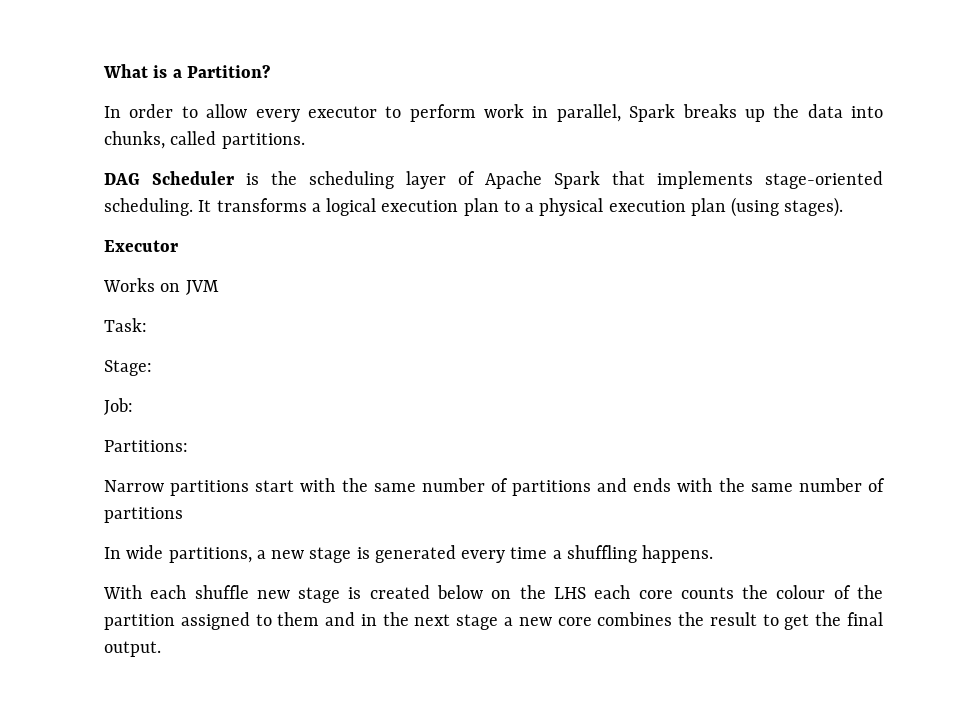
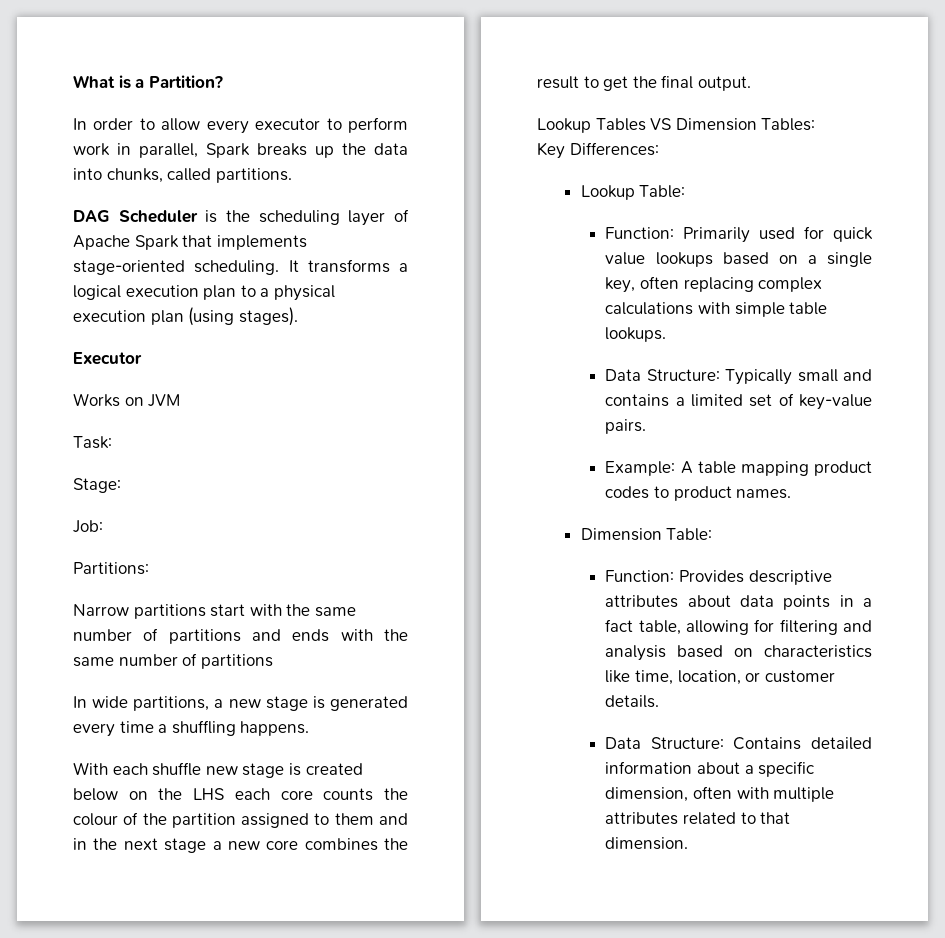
+ Lookup Tables VS Dimension Tables:
+ Key Differences:
+ Lookup Table:
+ Function: Primarily used for quick value lookups based on a single key, often replacing complex calculations with simple table lookups.
+ Data Structure: Typically small and contains a limited set of key-value pairs.
+ Example: A table mapping product codes to product names.
+ Dimension Table:
+ Function: Provides descriptive attributes about data points in a fact table, allowing for filtering and analysis based on characteristics like time, location, or customer details.
+ Data Structure: Contains detailed information about a specific dimension, often with multiple attributes related to that dimension.

